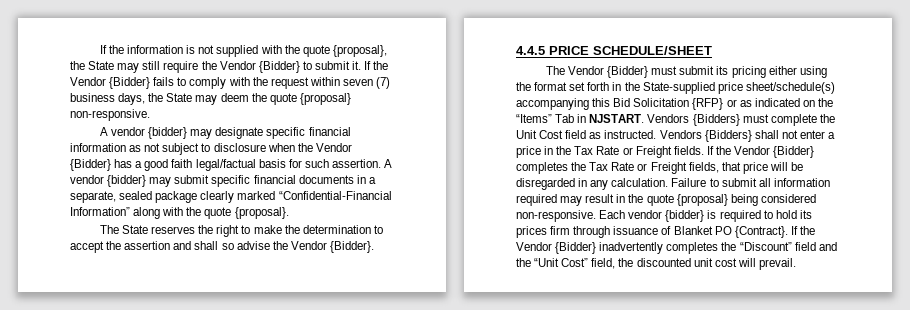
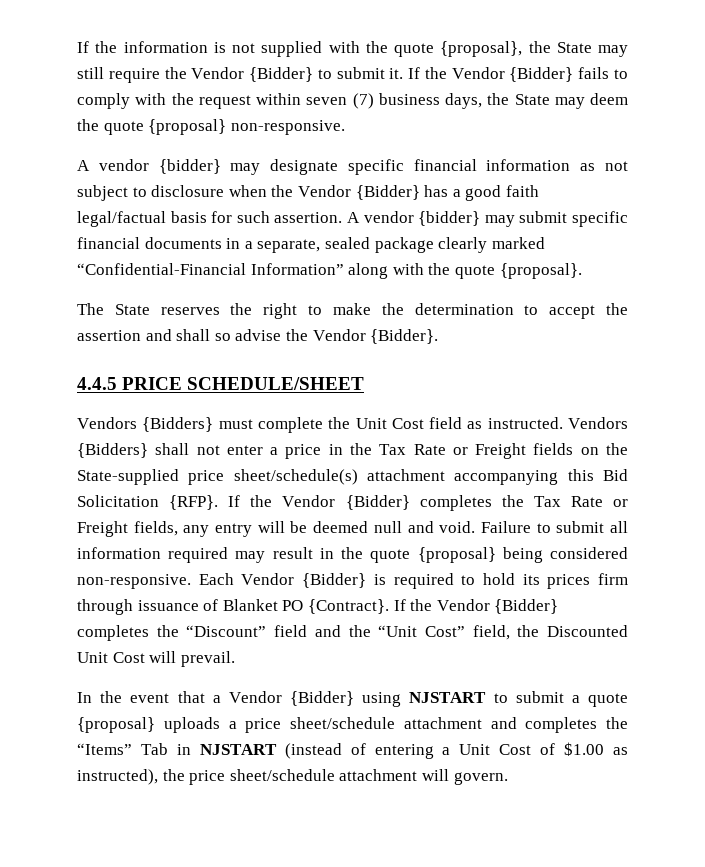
- The Vendor {Bidder} must submit its pricing either using the format set forth in the State-supplied price sheet/schedule(s) accompanying this Bid Solicitation {RFP} or as indicated on the “Items” Tab in NJSTART.
- Vendors {Bidders} shall not enter a price in the Tax Rate or Freight fields.
+ Vendors {Bidders} shall not enter a price in the Tax Rate or Freight fields on the State-supplied price sheet/schedule(s) attachment accompanying this Bid Solicitation {RFP}.
- If the Vendor {Bidder} completes the Tax Rate or Freight fields, that price will be disregarded in any calculation.
+ If the Vendor {Bidder} completes the Tax Rate or Freight fields, any entry will be deemed null and void.
- Each vendor {bidder} is required to hold its prices firm through issuance of Blanket PO {Contract}.
+ Each Vendor {Bidder} is required to hold its prices firm through issuance of Blanket PO {Contract}.
- If the Vendor {Bidder} inadvertently completes the “Discount” field and the “Unit Cost” field, the discounted unit cost will prevail.
+ If the Vendor {Bidder} completes the “Discount” field and the “Unit Cost” field, the Discounted Unit Cost will prevail.
+ In the event that a Vendor {Bidder} using NJSTART to submit a quote {proposal} uploads a price sheet/schedule attachment and completes the “Items” Tab in NJSTART (instead of entering a Unit Cost of $1.00 as instructed), the price sheet/schedule attachment will govern.

